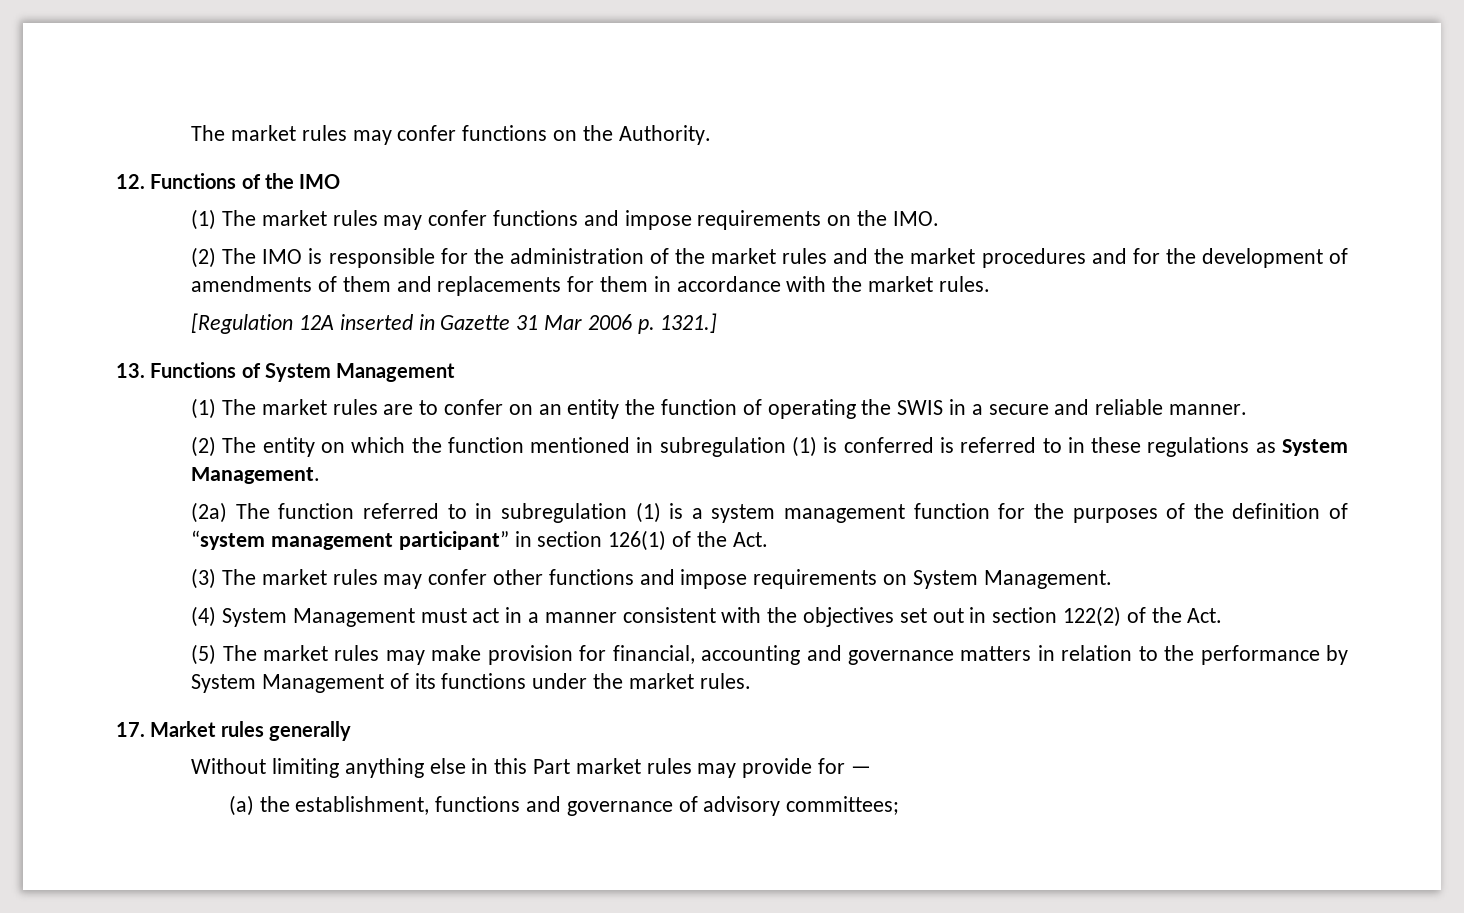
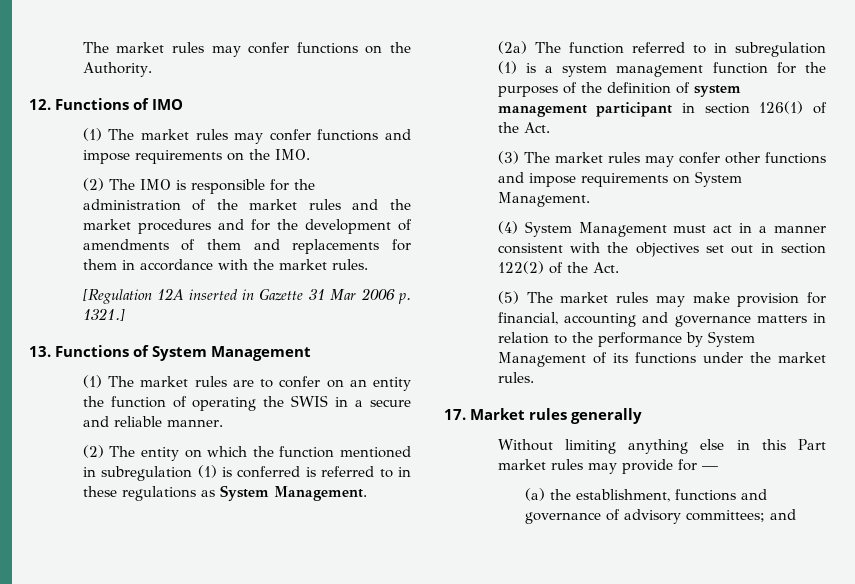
- 12. Functions of the IMO
+ 12. Functions of IMO
- (2a) The function referred to in subregulation (1) is a system management function for the purposes of the definition of “system management participant” in section 126(1) of the Act.
+ (2a) The function referred to in subregulation (1) is a system management function for the purposes of the definition of system management participant in section 126(1) of the Act.
- (a) the establishment, functions and governance of advisory committees;
+ (a) the establishment, functions and governance of advisory committees; and

